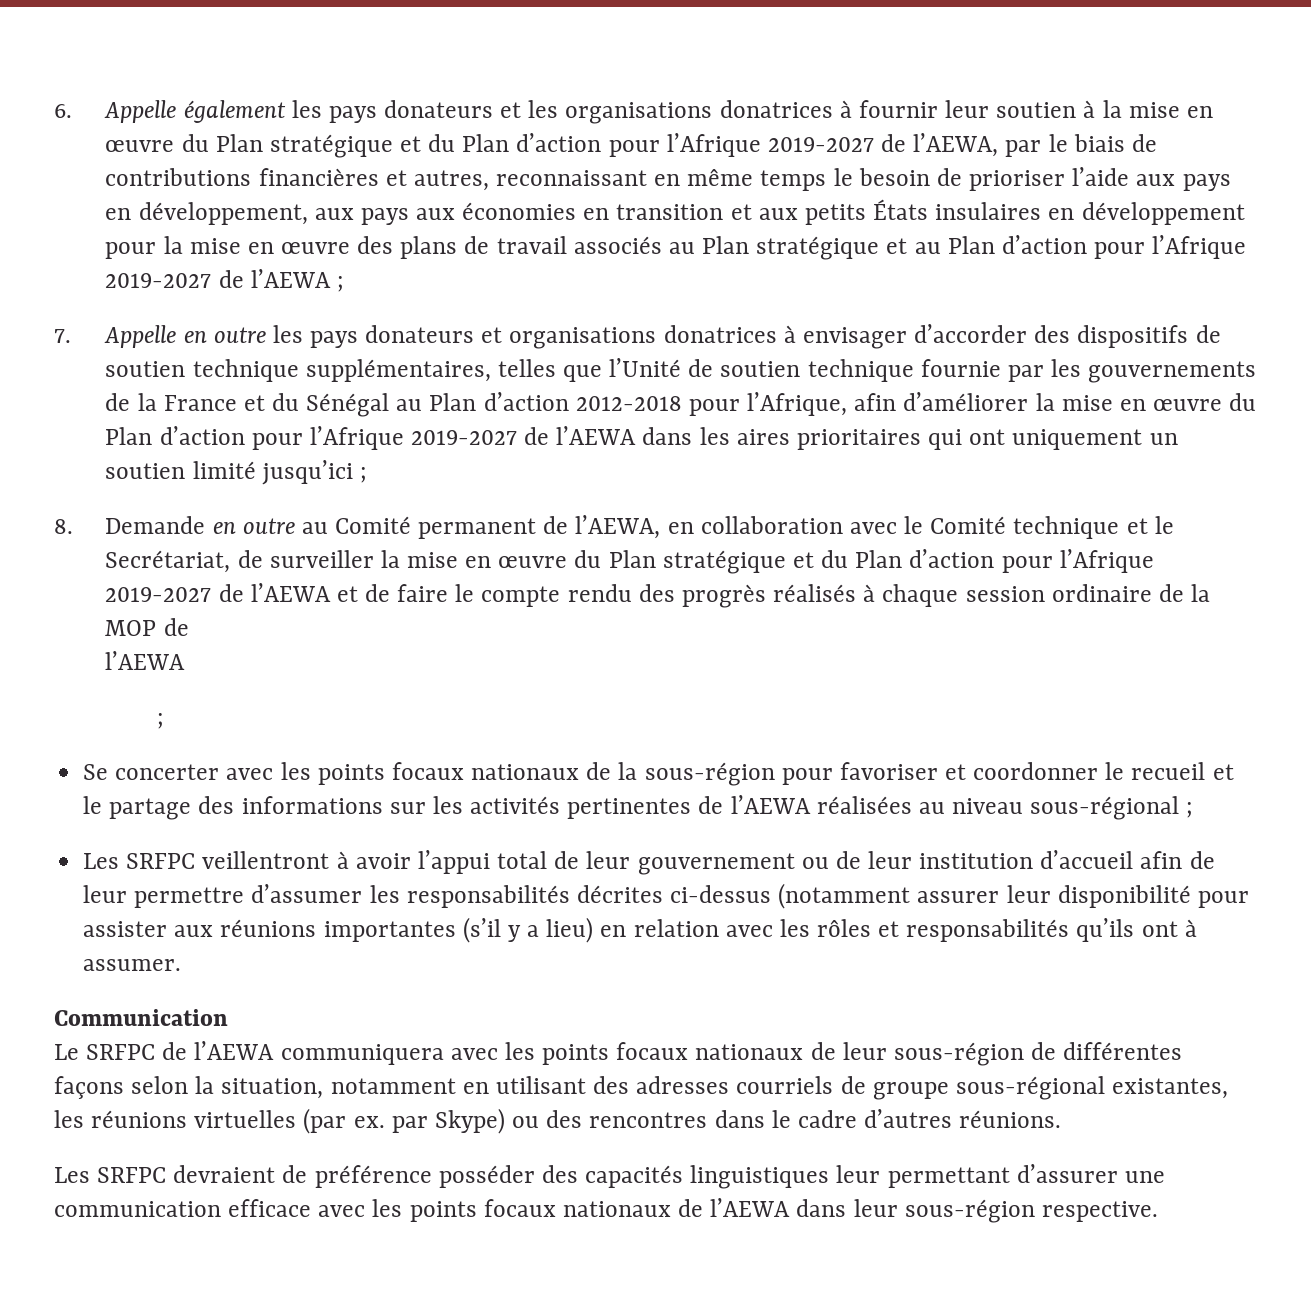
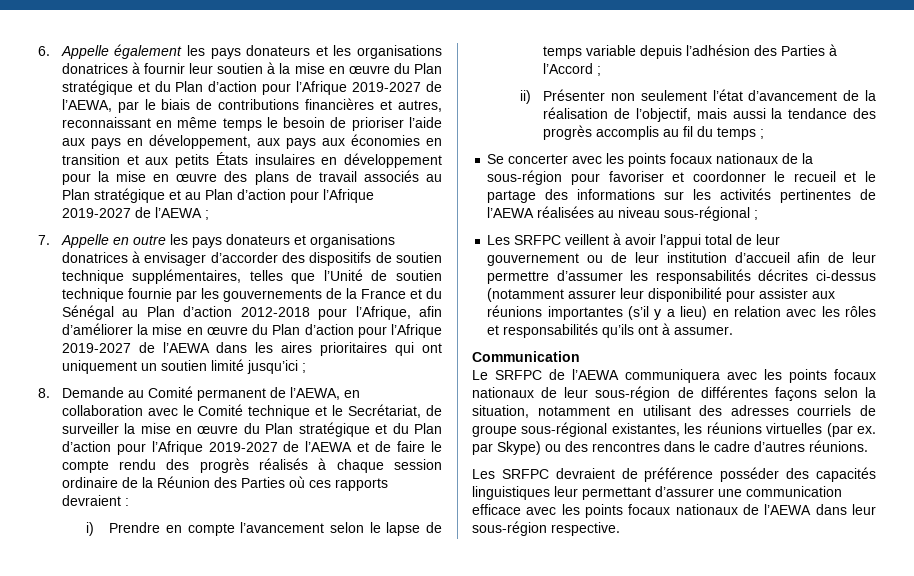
- 8. Demande en outre au Comité permanent de l’AEWA, en collaboration avec le Comité technique et le Secrétariat, de surveiller la mise en œuvre du Plan stratégique et du Plan d’action pour l’Afrique 2019-2027 de l’AEWA et de faire le compte rendu des progrès réalisés à chaque session ordinaire de la MOP de
- l’AEWA
- ;
+ 8. Demande au Comité permanent de l’AEWA, en collaboration avec le Comité technique et le Secrétariat, de surveiller la mise en œuvre du Plan stratégique et du Plan d’action pour l’Afrique 2019-2027 de l’AEWA et de faire le compte rendu des progrès réalisés à chaque session ordinaire de la Réunion des Parties où ces rapports devraient :
+ i) Prendre en compte l’avancement selon le lapse de temps variable depuis l’adhésion des Parties à l’Accord ;
+ ii) Présenter non seulement l’état d’avancement de la réalisation de l’objectif, mais aussi la tendance des progrès accomplis au fil du temps ;
- Les SRFPC veillentront à avoir l’appui total de leur gouvernement ou de leur institution d’accueil afin de leur permettre d’assumer les responsabilités décrites ci-dessus (notamment assurer leur disponibilité pour assister aux réunions importantes (s’il y a lieu) en relation avec les rôles et responsabilités qu’ils ont à assumer.
+ Les SRFPC veillent à avoir l’appui total de leur gouvernement ou de leur institution d’accueil afin de leur permettre d’assumer les responsabilités décrites ci-dessus (notamment assurer leur disponibilité pour assister aux réunions importantes (s’il y a lieu) en relation avec les rôles et responsabilités qu’ils ont à assumer.

